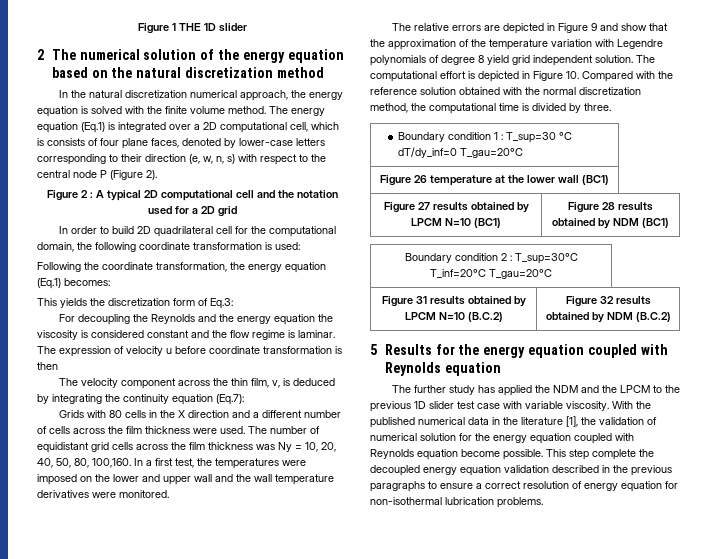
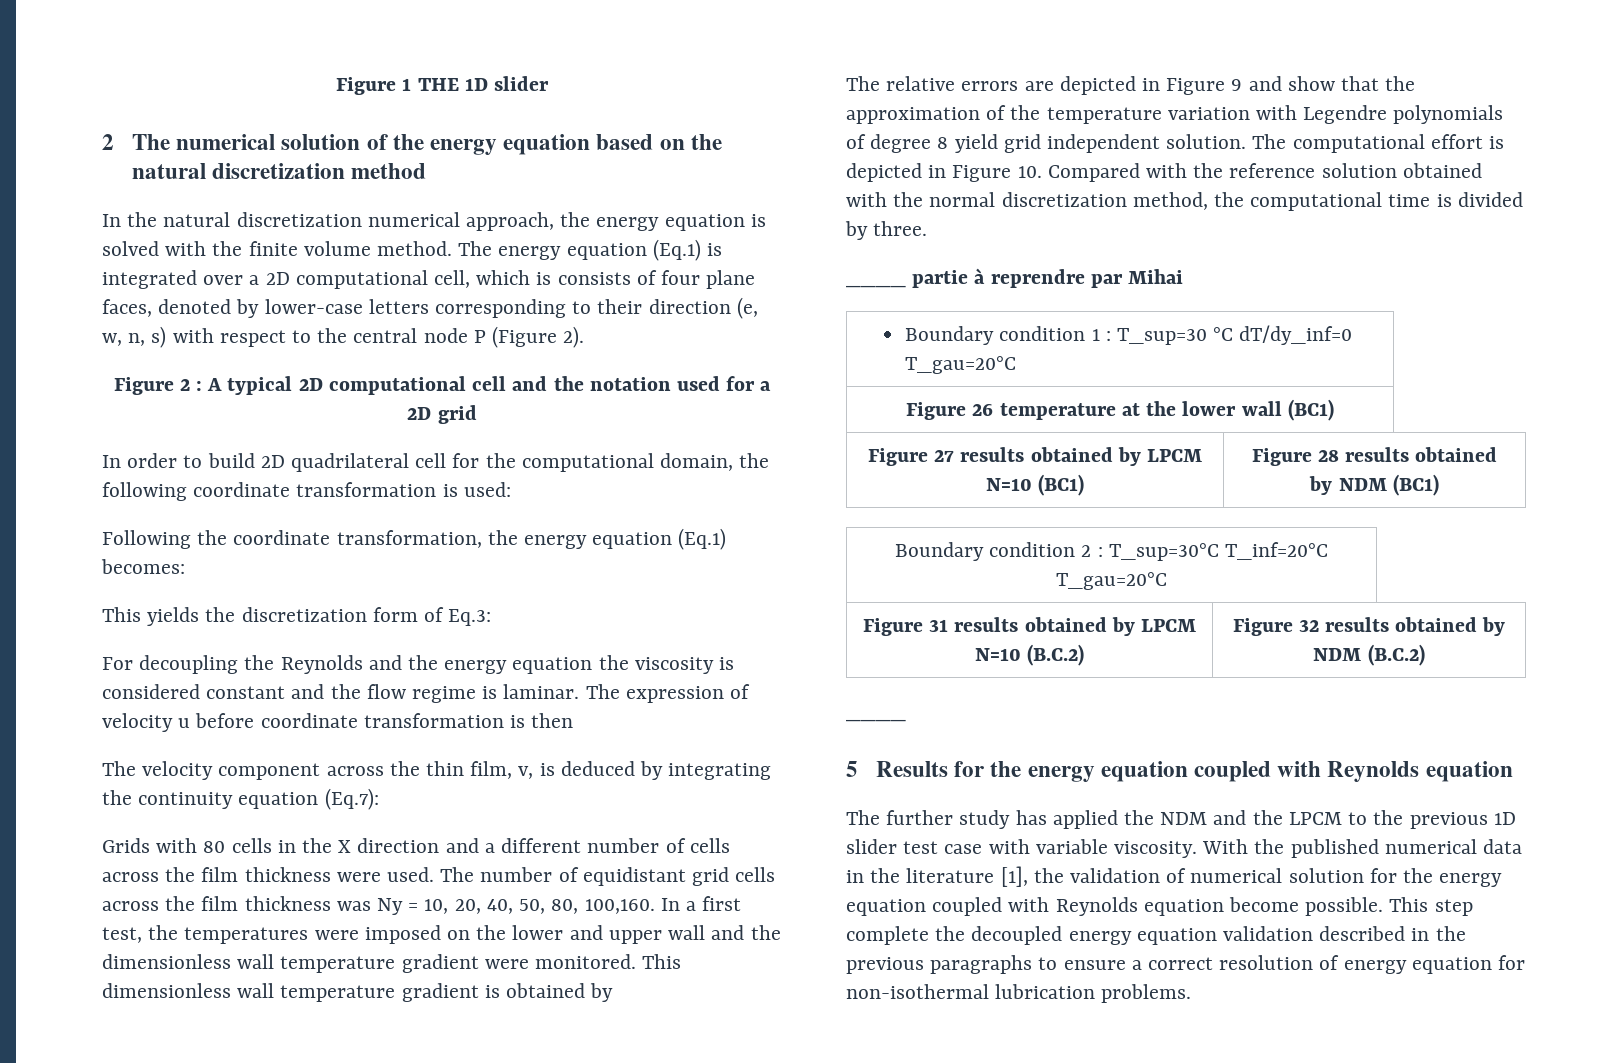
- In a first test, the temperatures were imposed on the lower and upper wall and the wall temperature derivatives were monitored.
+ In a first test, the temperatures were imposed on the lower and upper wall and the dimensionless wall temperature gradient were monitored. This dimensionless wall temperature gradient is obtained by
+ ____ partie à reprendre par Mihai
  Figure 31 results obtained by LPCM N=10 (B.C.2) | Figure 32 results obtained by NDM (B.C.2)
+ ____

